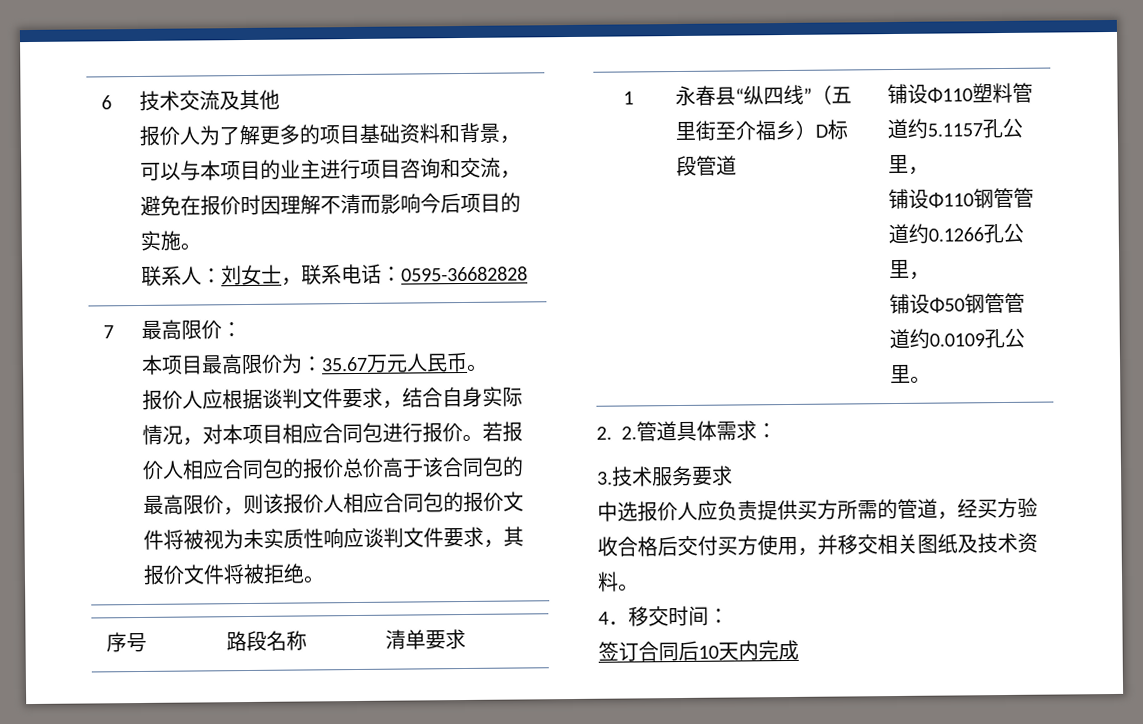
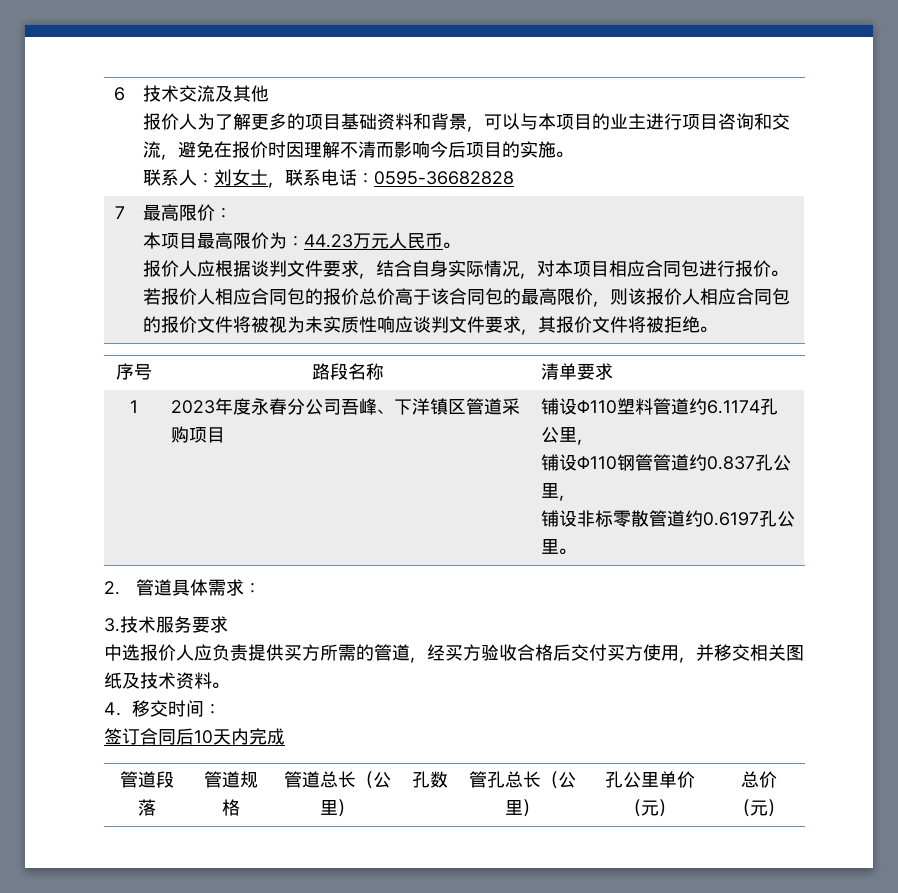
- 本项目最高限价为：35.67万元人民币。
+ 本项目最高限价为：44.23万元人民币。
- 1 | 永春县“纵四线”（五里街至介福乡）D标段管道 | 铺设Φ110塑料管道约5.1157孔公里，
- 铺设Φ110钢管管道约0.1266孔公里，
- 铺设Φ50钢管管道约0.0109孔公里。
+ 1 | 2023年度永春分公司吾峰、下洋镇区管道采购项目 | 铺设Φ110塑料管道约6.1174孔公里，
+ 铺设Φ110钢管管道约0.837孔公里，
+ 铺设非标零散管道约0.6197孔公里。
- 2. 2.管道具体需求：
+ 2.管道具体需求：
+ 管道段落 | 管道规格 | 管道总长（公里） | 孔数 | 管孔总长（公里） | 孔公里单价（元） | 总价（元）

